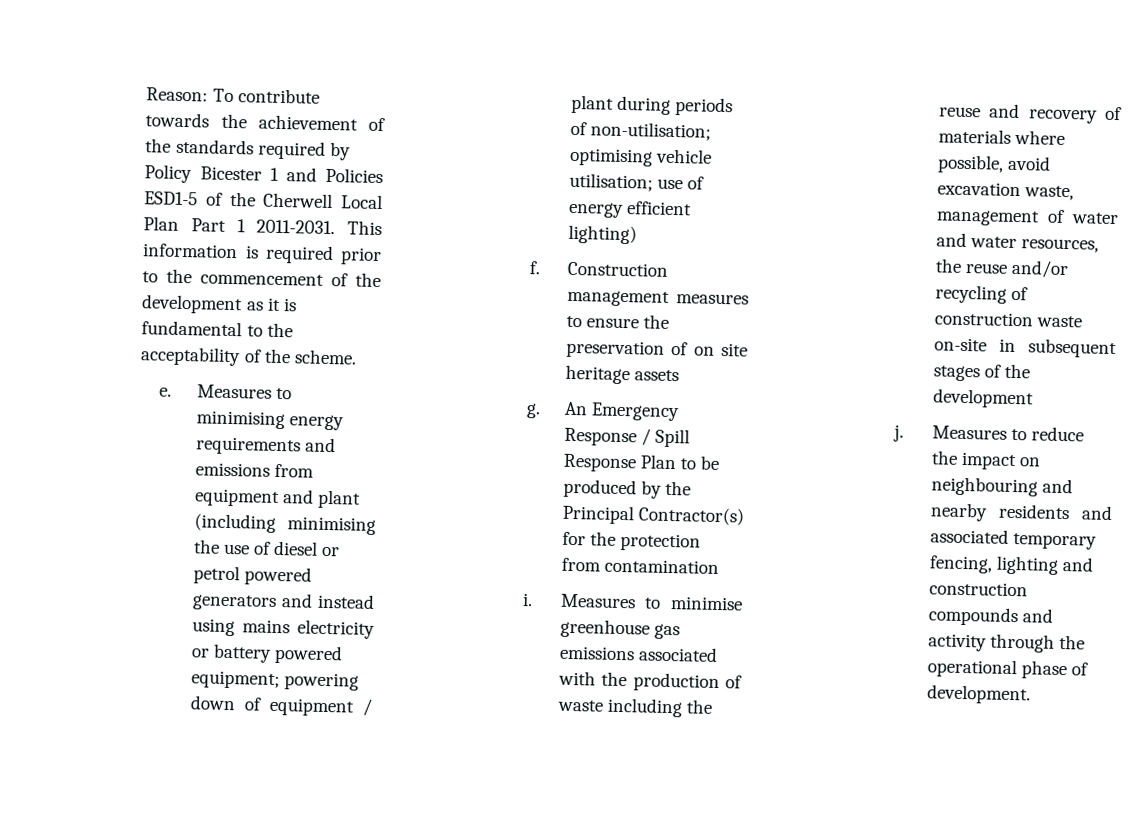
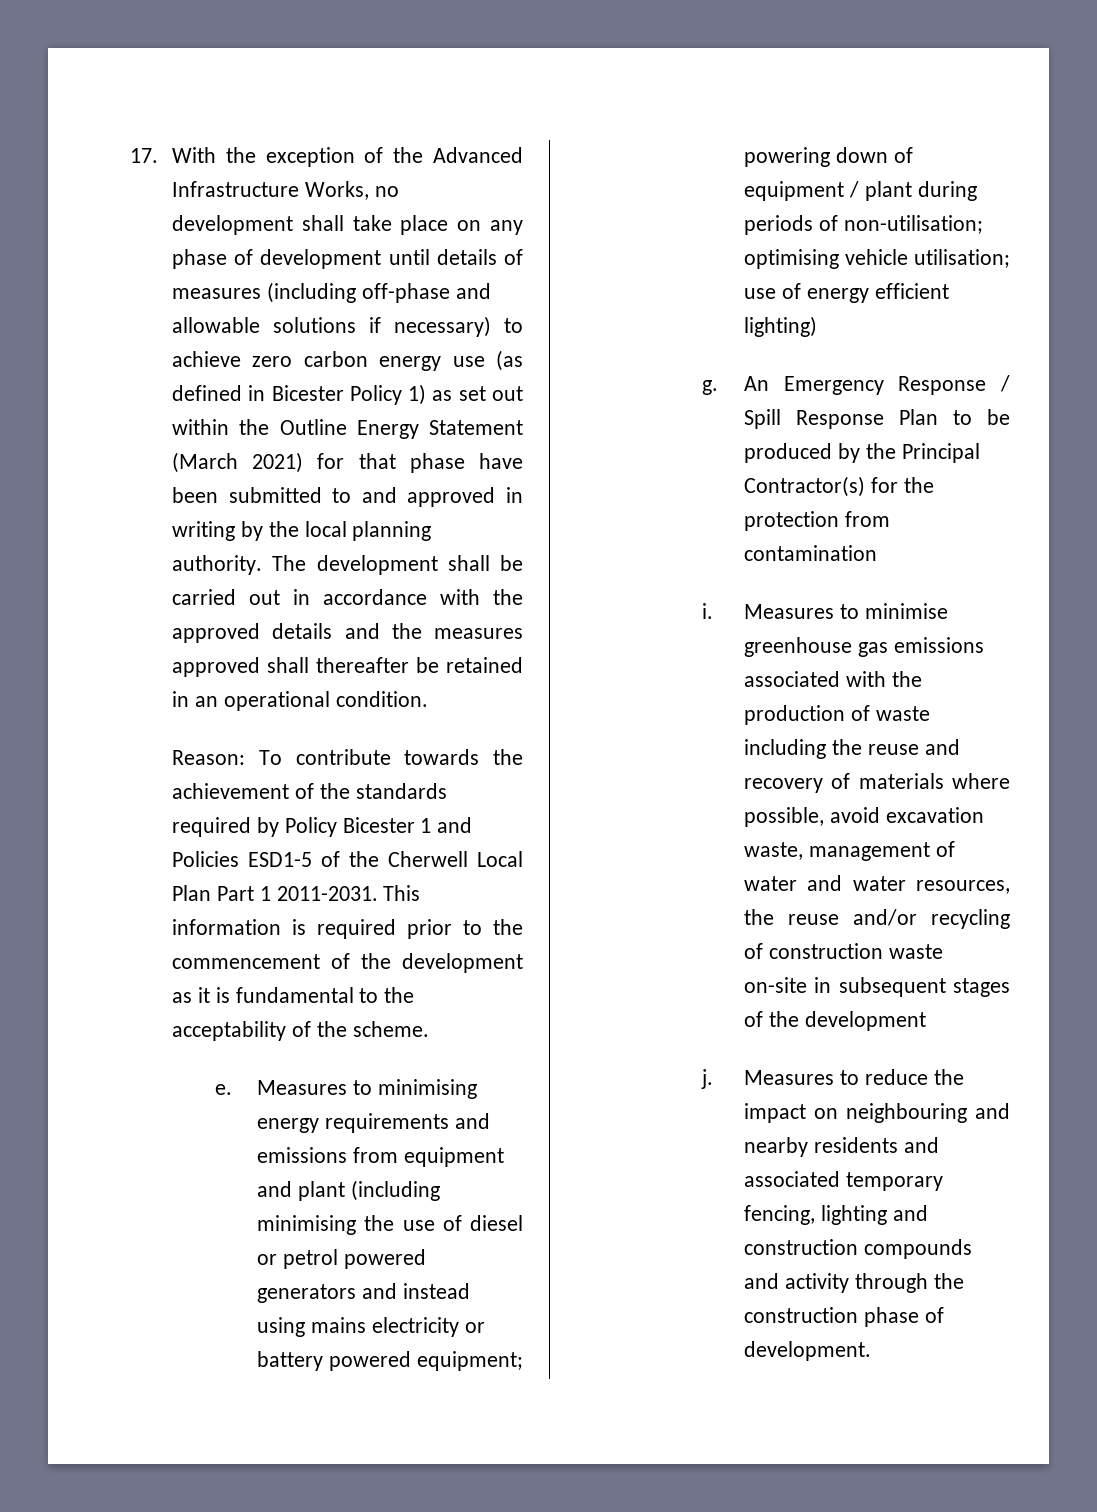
+ 17. With the exception of the Advanced Infrastructure Works, no development shall take place on any phase of development until details of measures (including off-phase and allowable solutions if necessary) to achieve zero carbon energy use (as defined in Bicester Policy 1) as set out within the Outline Energy Statement (March 2021) for that phase have been submitted to and approved in writing by the local planning authority. The development shall be carried out in accordance with the approved details and the measures approved shall thereafter be retained in an operational condition.
- f. Construction management measures to ensure the preservation of on site heritage assets
- Measures to reduce the impact on neighbouring and nearby residents and associated temporary fencing, lighting and construction compounds and activity through the operational phase of development.
+ Measures to reduce the impact on neighbouring and nearby residents and associated temporary fencing, lighting and construction compounds and activity through the construction phase of development.

